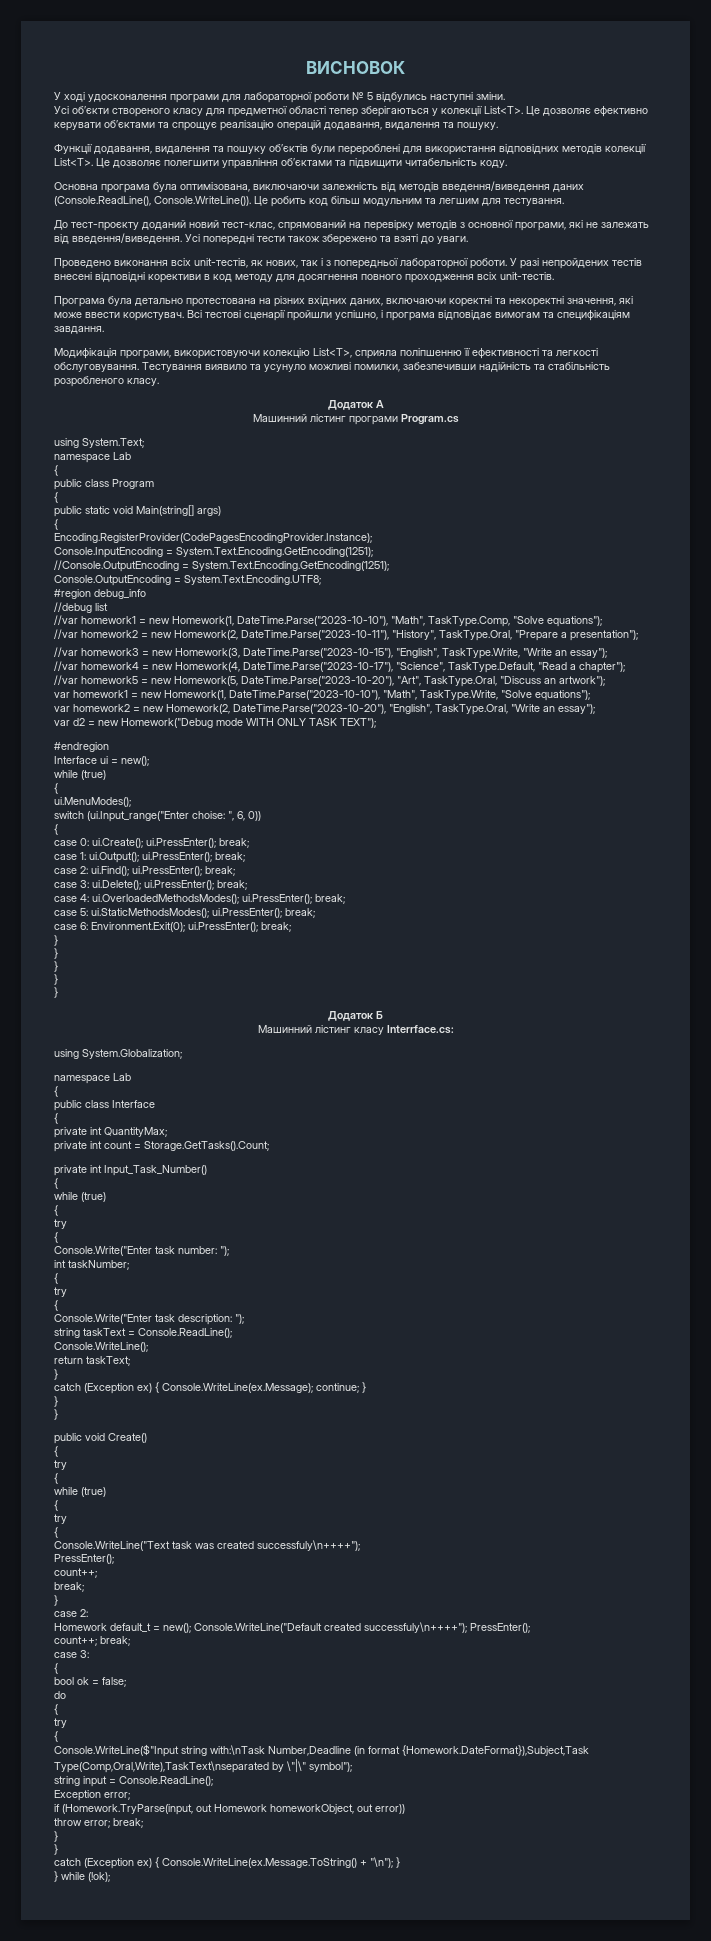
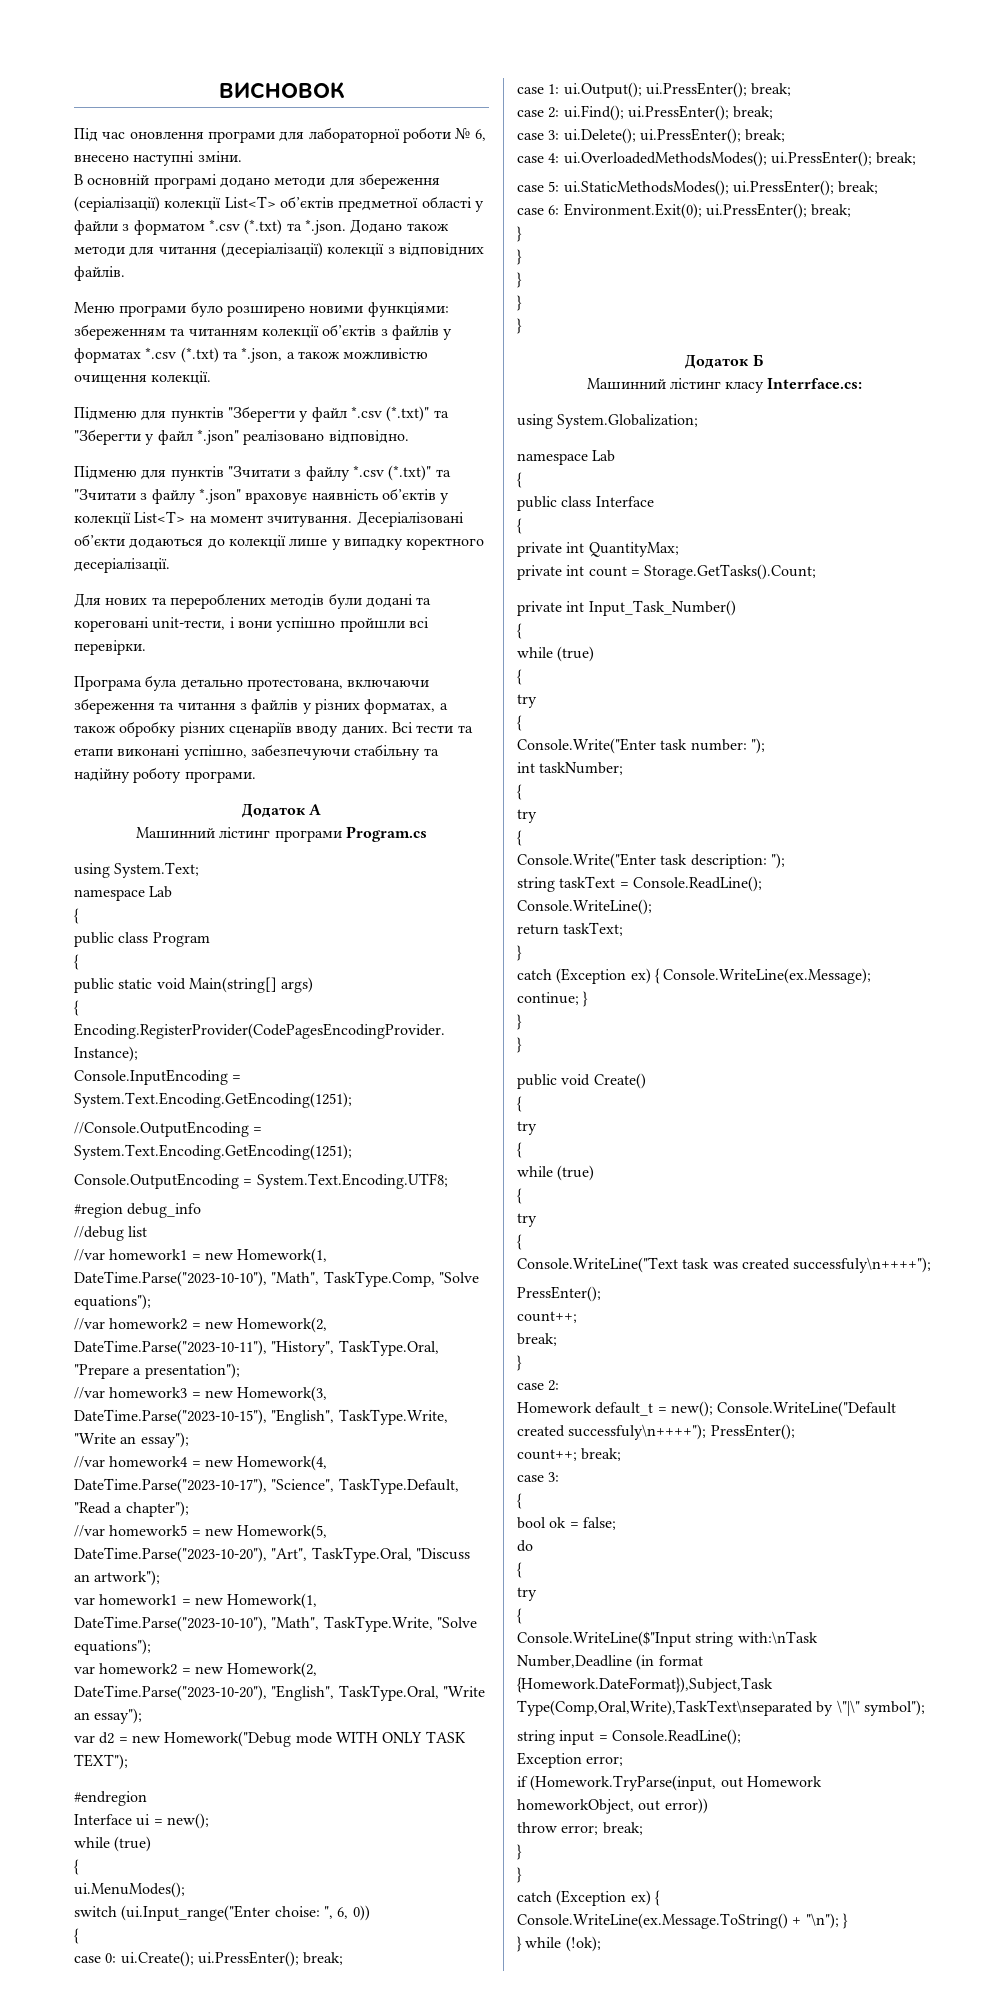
- У ході удосконалення програми для лабораторної роботи № 5 відбулись наступні зміни.
+ Під час оновлення програми для лабораторної роботи № 6, внесено наступні зміни.
- Усі об’єкти створеного класу для предметної області тепер зберігаються у колекції List<T>. Це дозволяє ефективно керувати об’єктами та спрощує реалізацію операцій додавання, видалення та пошуку.
- Функції додавання, видалення та пошуку об’єктів були перероблені для використання відповідних методів колекції List<T>. Це дозволяє полегшити управління об’єктами та підвищити читабельність коду.
- Основна програма була оптимізована, виключаючи залежність від методів введення/виведення даних (Console.ReadLine(), Console.WriteLine()). Це робить код більш модульним та легшим для тестування.
- До тест-проєкту доданий новий тест-клас, спрямований на перевірку методів з основної програми, які не залежать від введення/виведення. Усі попередні тести також збережено та взяті до уваги.
- Проведено виконання всіх unit-тестів, як нових, так і з попередньої лабораторної роботи. У разі непройдених тестів внесені відповідні корективи в код методу для досягнення повного проходження всіх unit-тестів.
- Програма була детально протестована на різних вхідних даних, включаючи коректні та некоректні значення, які може ввести користувач. Всі тестові сценарії пройшли успішно, і програма відповідає вимогам та специфікаціям завдання.
- Модифікація програми, використовуючи колекцію List<T>, сприяла поліпшенню її ефективності та легкості обслуговування. Тестування виявило та усунуло можливі помилки, забезпечивши надійність та стабільність розробленого класу.
+ В основній програмі додано методи для збереження (серіалізації) колекції List<T> об’єктів предметної області у файли з форматом *.csv (*.txt) та *.json. Додано також методи для читання (десеріалізації) колекції з відповідних файлів.
+ Меню програми було розширено новими функціями: збереженням та читанням колекції об’єктів з файлів у форматах *.csv (*.txt) та *.json, а також можливістю очищення колекції.
+ Підменю для пунктів "Зберегти у файл *.csv (*.txt)" та "Зберегти у файл *.json" реалізовано відповідно.
+ Підменю для пунктів "Зчитати з файлу *.csv (*.txt)" та "Зчитати з файлу *.json" враховує наявність об’єктів у колекції List<T> на момент зчитування. Десеріалізовані об’єкти додаються до колекції лише у випадку коректного десеріалізації.
+ Для нових та перероблених методів були додані та кореговані unit-тести, і вони успішно пройшли всі перевірки.
+ Програма була детально протестована, включаючи збереження та читання з файлів у різних форматах, а також обробку різних сценаріїв вводу даних. Всі тести та етапи виконані успішно, забезпечуючи стабільну та надійну роботу програми.

